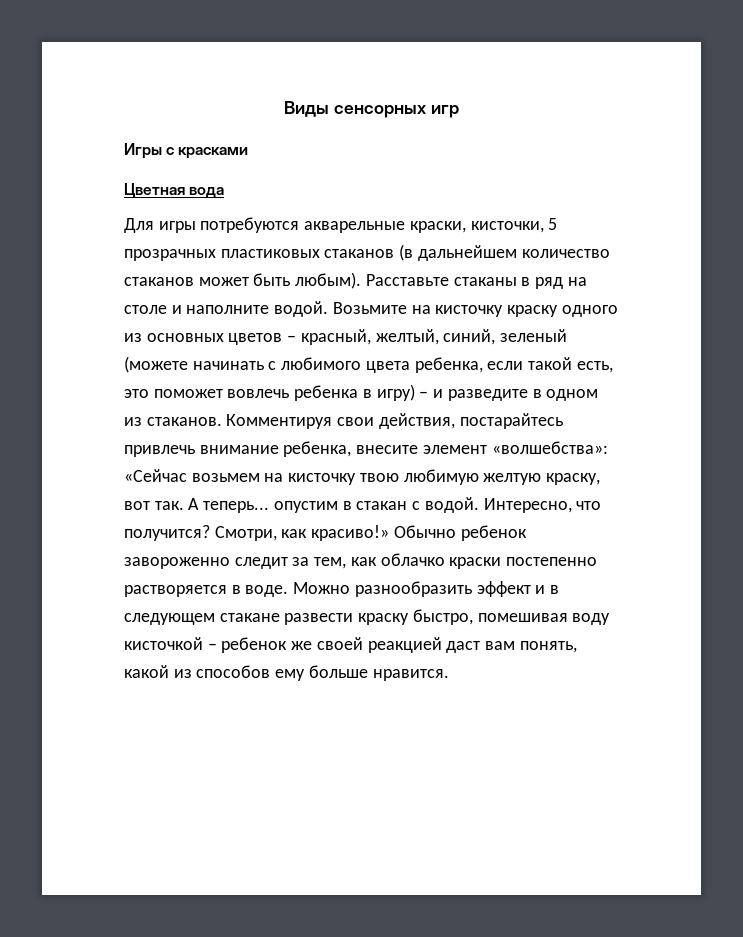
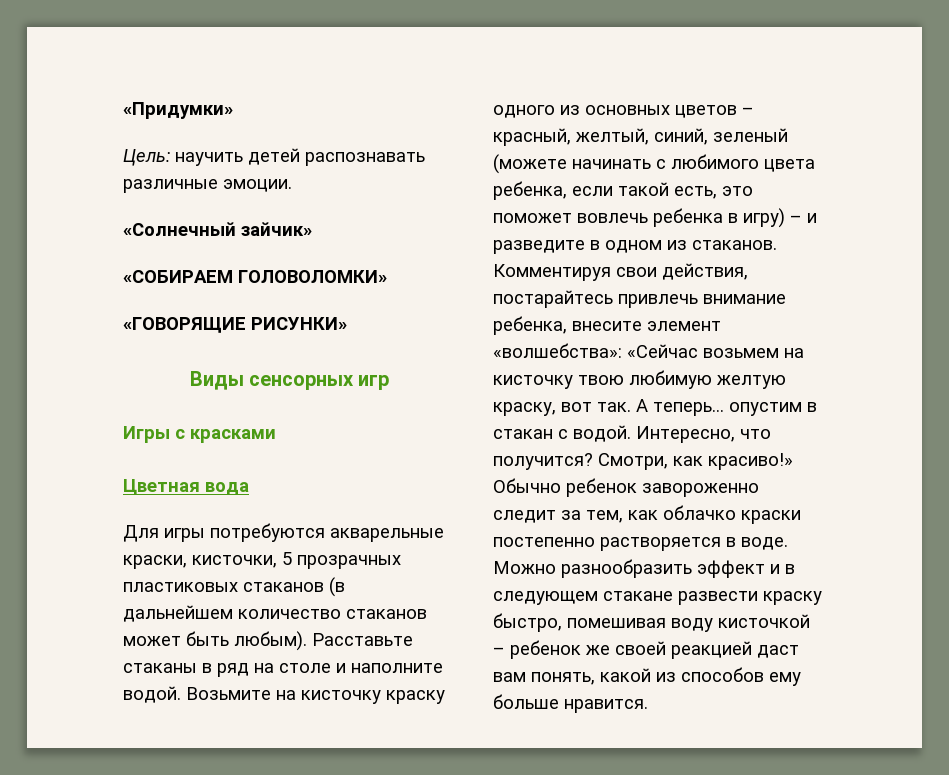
+ «Придумки»
+ Цель: научить детей распознавать различные эмоции.
+ «Солнечный зайчик»
+ «СОБИРАЕМ ГОЛОВОЛОМКИ»
+ «ГОВОРЯЩИЕ РИСУНКИ»

